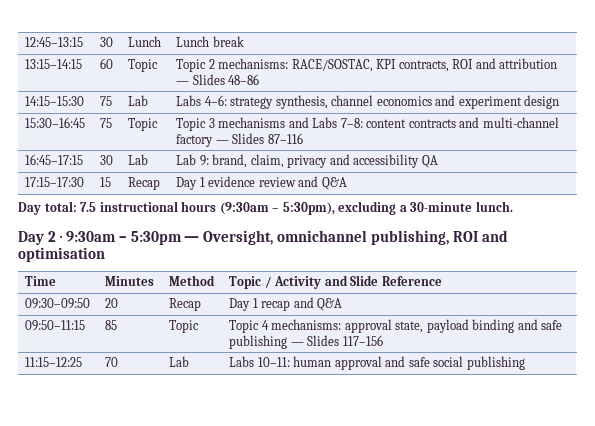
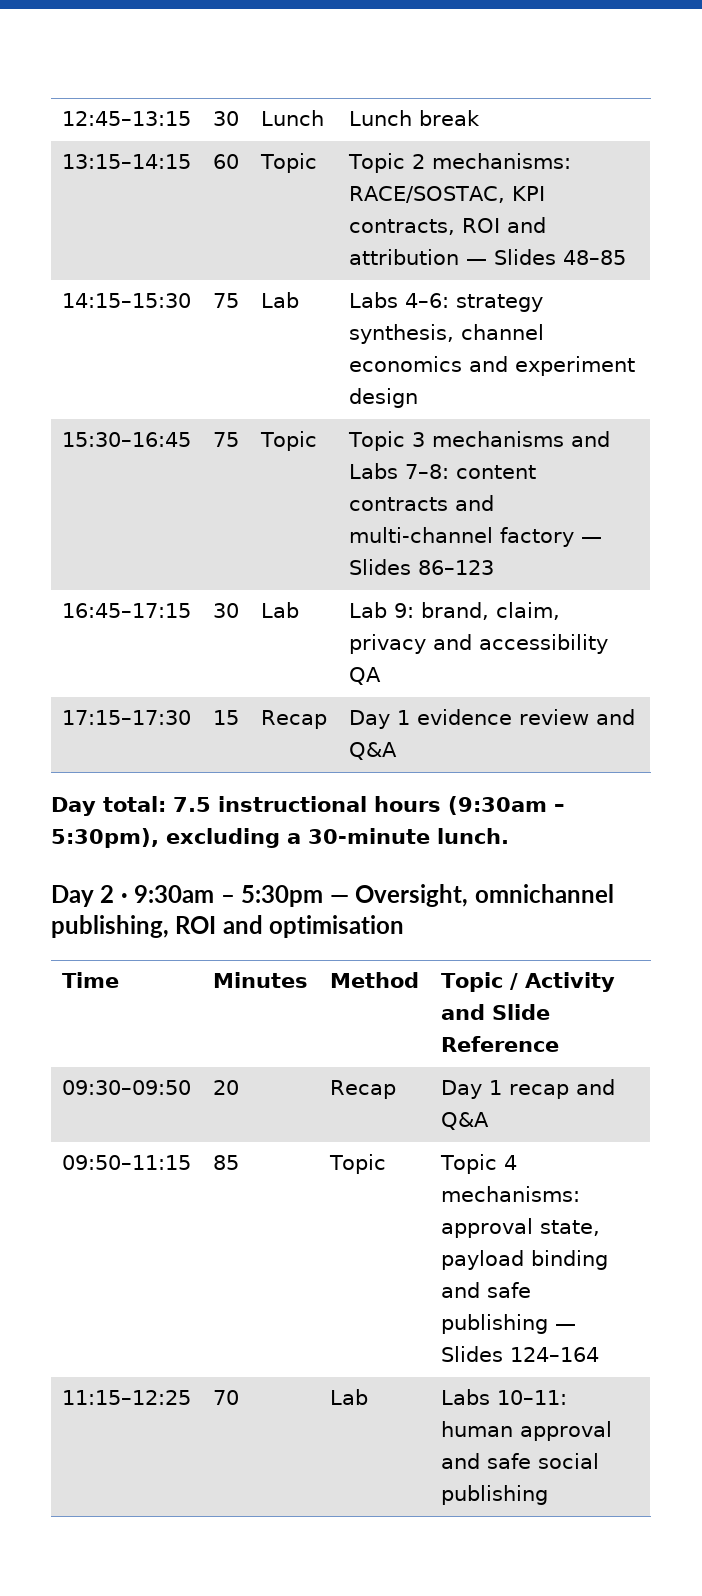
- 13:15–14:15 | 60 | Topic | Topic 2 mechanisms: RACE/SOSTAC, KPI contracts, ROI and attribution — Slides 48–86
+ 13:15–14:15 | 60 | Topic | Topic 2 mechanisms: RACE/SOSTAC, KPI contracts, ROI and attribution — Slides 48–85
- 15:30–16:45 | 75 | Topic | Topic 3 mechanisms and Labs 7–8: content contracts and multi-channel factory — Slides 87–116
+ 15:30–16:45 | 75 | Topic | Topic 3 mechanisms and Labs 7–8: content contracts and multi-channel factory — Slides 86–123
- 09:50–11:15 | 85 | Topic | Topic 4 mechanisms: approval state, payload binding and safe publishing — Slides 117–156
+ 09:50–11:15 | 85 | Topic | Topic 4 mechanisms: approval state, payload binding and safe publishing — Slides 124–164

